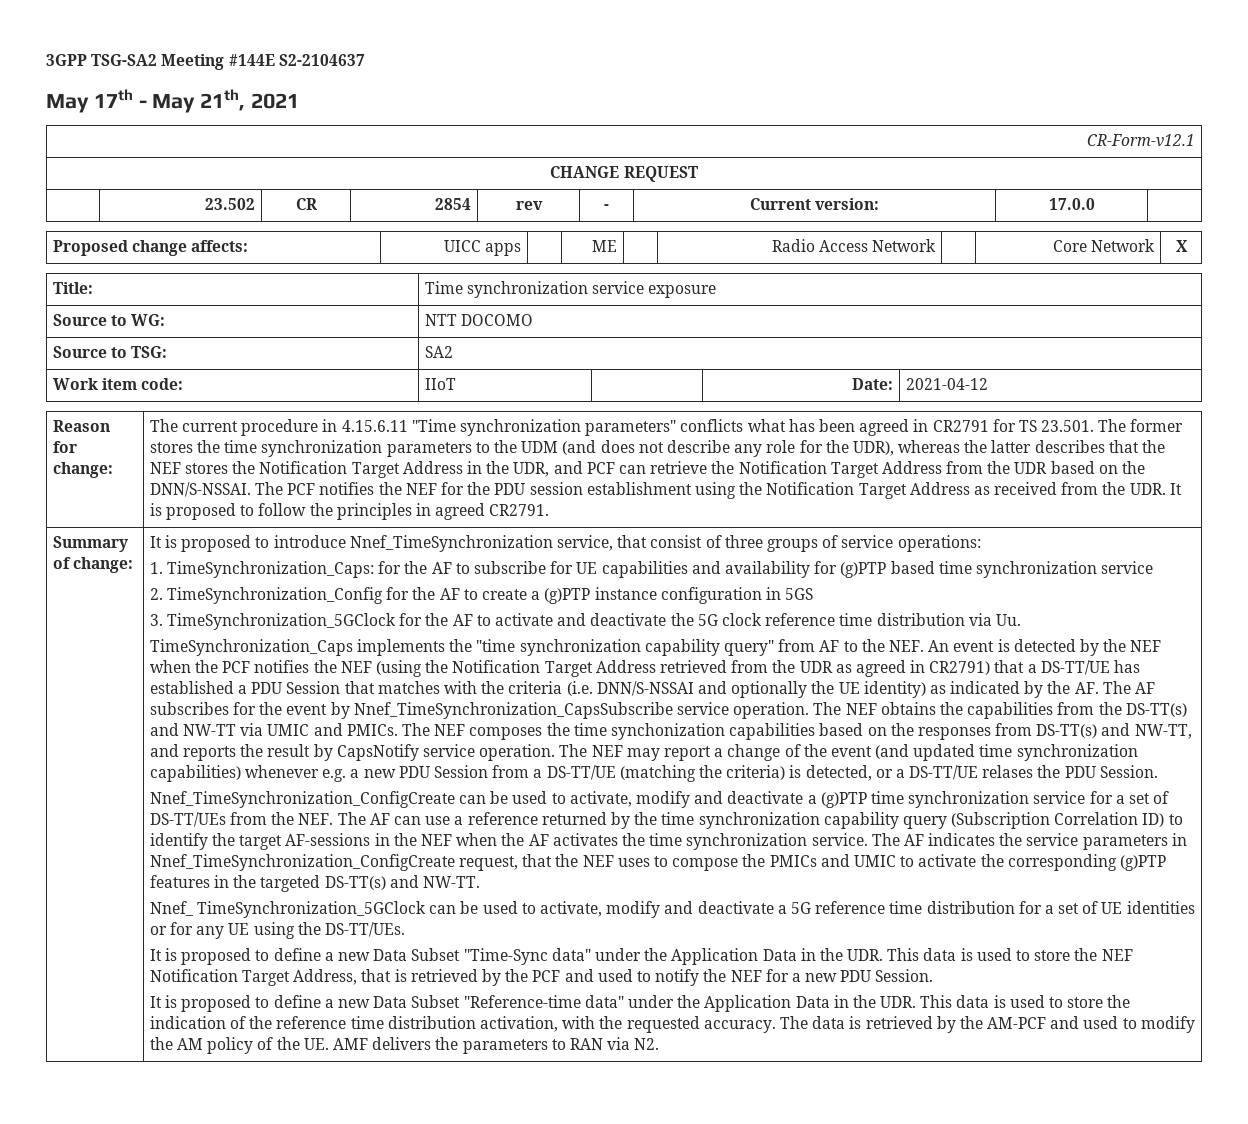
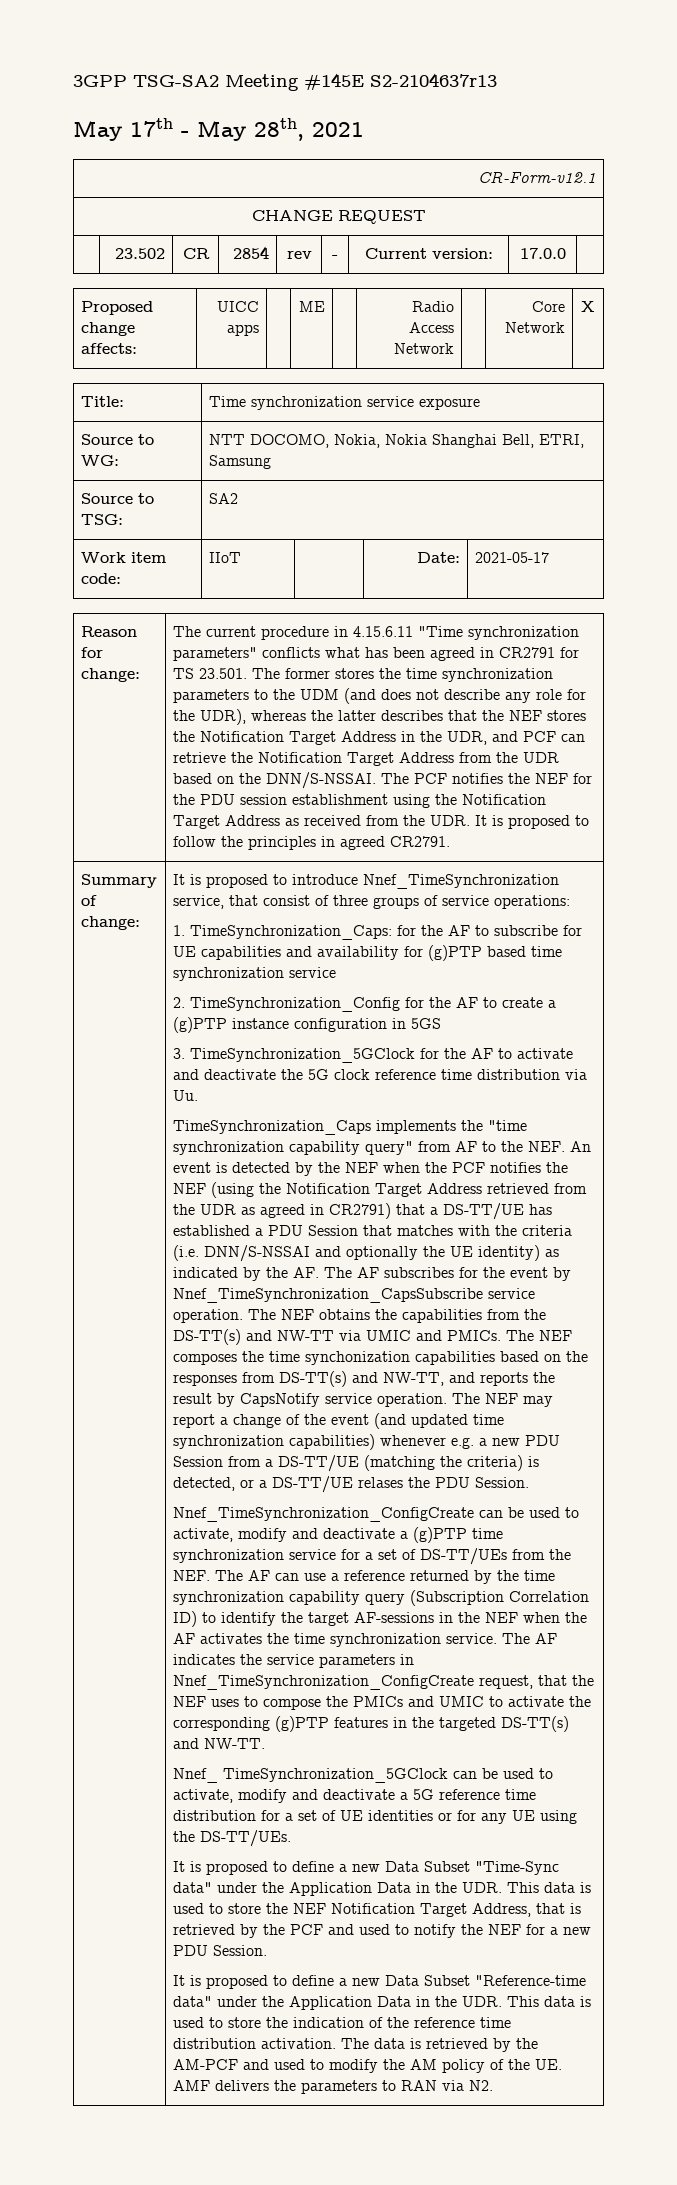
- 3GPP TSG-SA2 Meeting #144E S2-2104637
+ 3GPP TSG-SA2 Meeting #145E S2-2104637r13
- May 17th - May 21th, 2021
+ May 17th - May 28th, 2021
- Source to WG: | NTT DOCOMO
+ Source to WG: | NTT DOCOMO, Nokia, Nokia Shanghai Bell, ETRI, Samsung
- Work item code: | IIoT | | Date: | 2021-04-12
+ Work item code: | IIoT | | Date: | 2021-05-17
- It is proposed to define a new Data Subset "Reference-time data" under the Application Data in the UDR. This data is used to store the indication of the reference time distribution activation, with the requested accuracy.
+ It is proposed to define a new Data Subset "Reference-time data" under the Application Data in the UDR. This data is used to store the indication of the reference time distribution activation.

